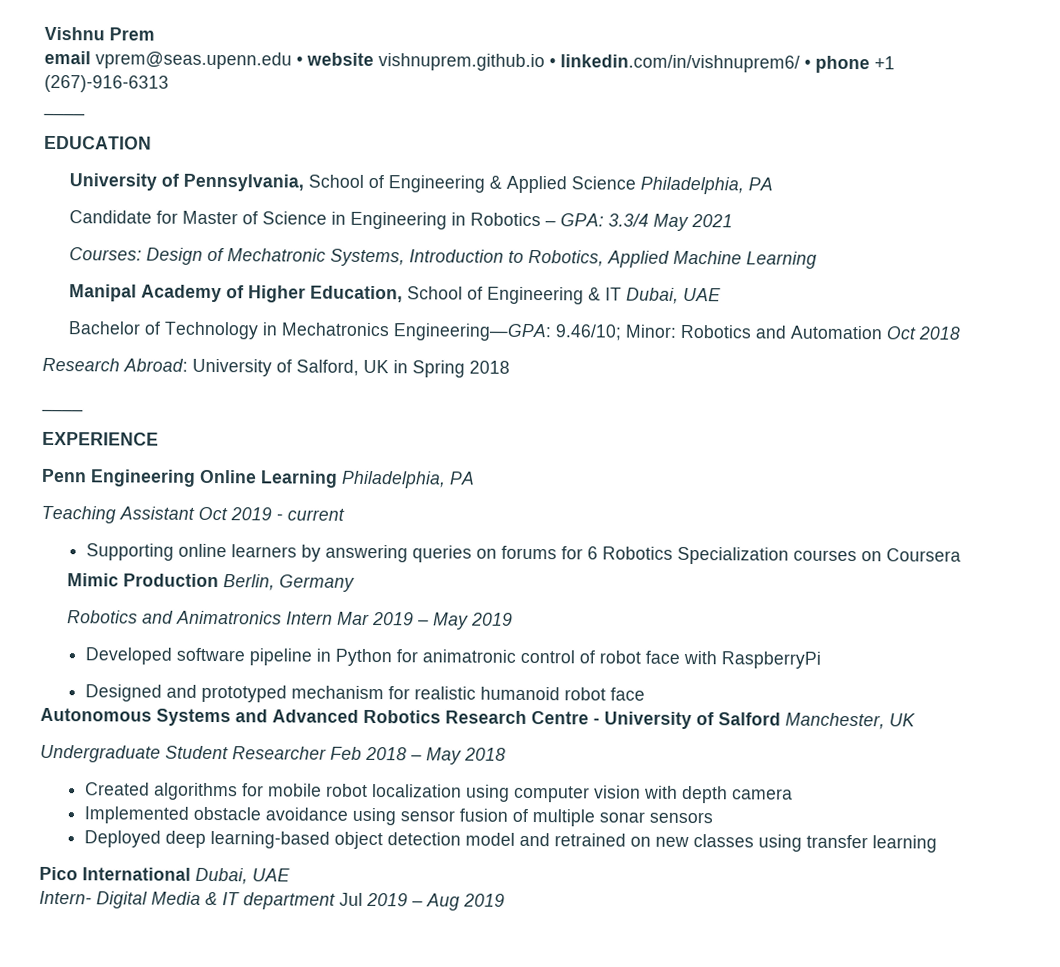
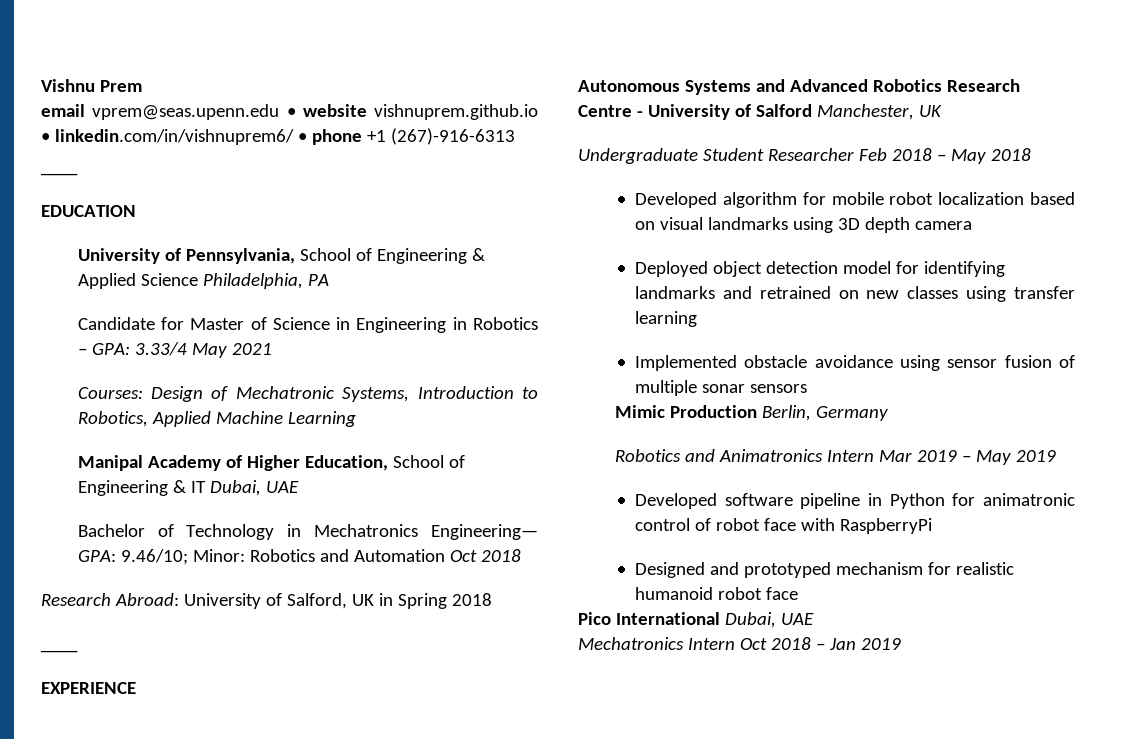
- Candidate for Master of Science in Engineering in Robotics – GPA: 3.3/4 May 2021
+ Candidate for Master of Science in Engineering in Robotics – GPA: 3.33/4 May 2021
- Bachelor of Technology in Mechatronics Engineering—GPA: 9.46/10; Minor: Robotics and Automation Oct 2018
+ Bachelor of Technology in Mechatronics Engineering— GPA: 9.46/10; Minor: Robotics and Automation Oct 2018
- Penn Engineering Online Learning Philadelphia, PA
- Teaching Assistant Oct 2019 - current
- Supporting online learners by answering queries on forums for 6 Robotics Specialization courses on Coursera
+ Autonomous Systems and Advanced Robotics Research Centre - University of Salford Manchester, UK
+ Undergraduate Student Researcher Feb 2018 – May 2018
+ Developed algorithm for mobile robot localization based on visual landmarks using 3D depth camera
+ Deployed object detection model for identifying landmarks and retrained on new classes using transfer learning
+ Implemented obstacle avoidance using sensor fusion of multiple sonar sensors
- Autonomous Systems and Advanced Robotics Research Centre - University of Salford Manchester, UK
- Undergraduate Student Researcher Feb 2018 – May 2018
- Created algorithms for mobile robot localization using computer vision with depth camera
- Implemented obstacle avoidance using sensor fusion of multiple sonar sensors
- Deployed deep learning-based object detection model and retrained on new classes using transfer learning
  Pico International Dubai, UAE
- Intern- Digital Media & IT department Jul 2019 – Aug 2019
+ Mechatronics Intern Oct 2018 – Jan 2019

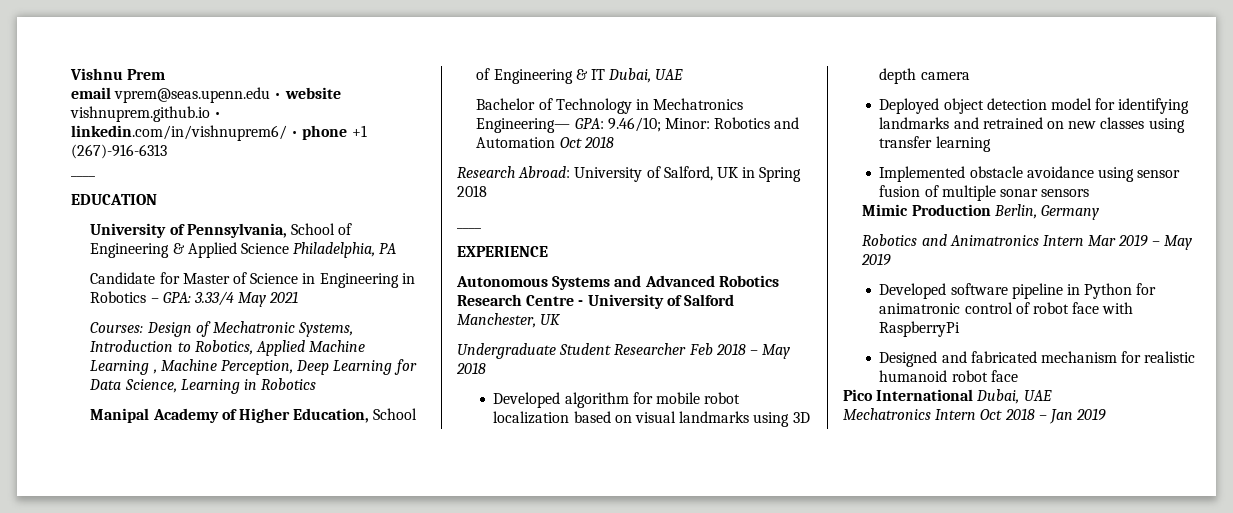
- Courses: Design of Mechatronic Systems, Introduction to Robotics, Applied Machine Learning
+ Courses: Design of Mechatronic Systems, Introduction to Robotics, Applied Machine Learning , Machine Perception, Deep Learning for Data Science, Learning in Robotics
- Designed and prototyped mechanism for realistic humanoid robot face
+ Designed and fabricated mechanism for realistic humanoid robot face

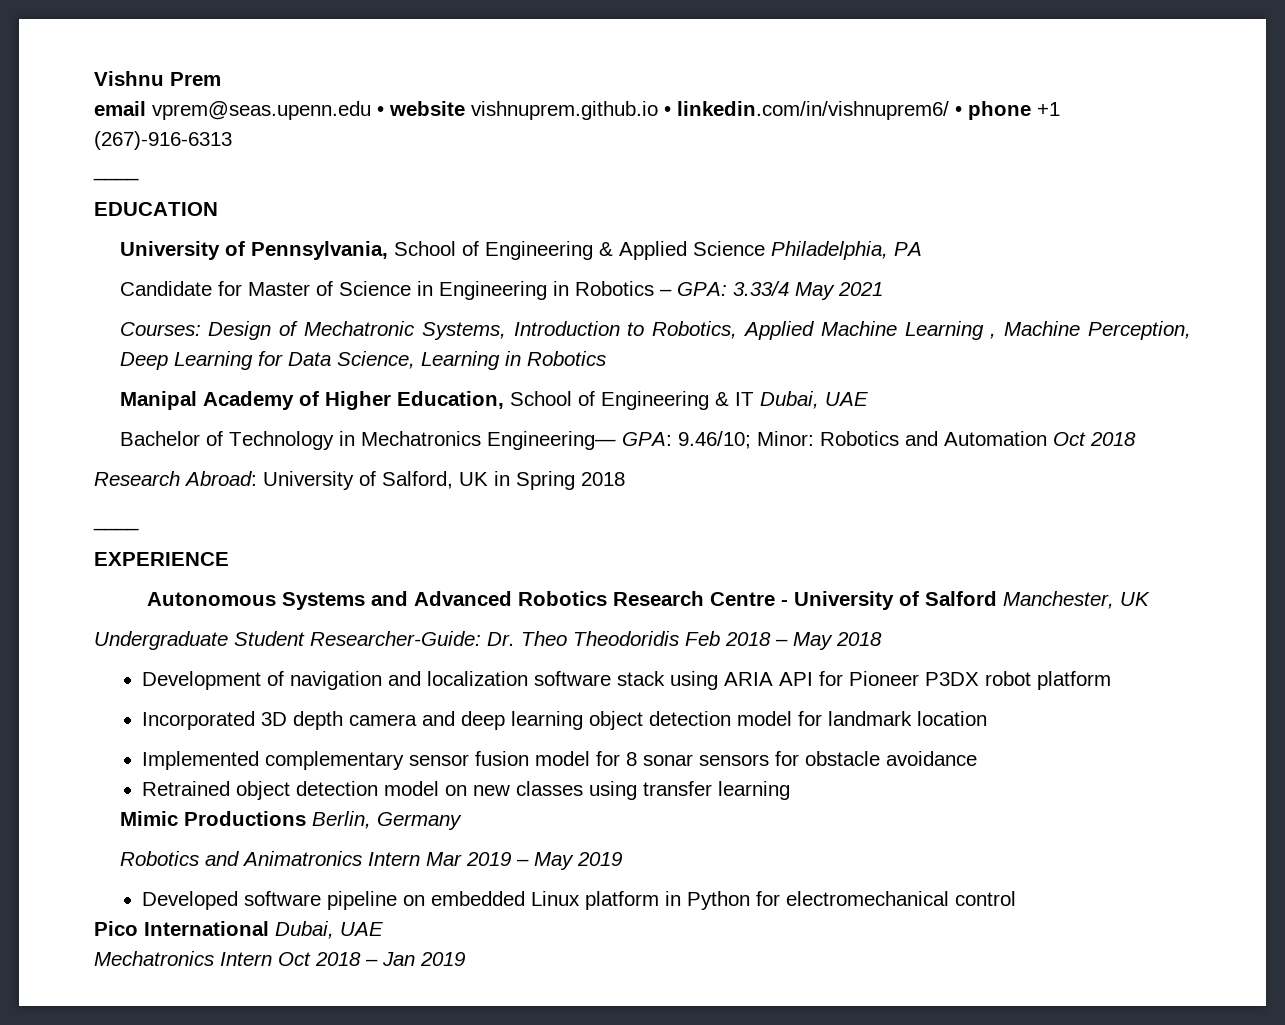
- Undergraduate Student Researcher Feb 2018 – May 2018
+ Undergraduate Student Researcher-Guide: Dr. Theo Theodoridis Feb 2018 – May 2018
- Developed algorithm for mobile robot localization based on visual landmarks using 3D depth camera
- Deployed object detection model for identifying landmarks and retrained on new classes using transfer learning
+ Development of navigation and localization software stack using ARIA API for Pioneer P3DX robot platform
+ Incorporated 3D depth camera and deep learning object detection model for landmark location
+ Implemented complementary sensor fusion model for 8 sonar sensors for obstacle avoidance
+ Retrained object detection model on new classes using transfer learning
- Implemented obstacle avoidance using sensor fusion of multiple sonar sensors
- Mimic Production Berlin, Germany
+ Mimic Productions Berlin, Germany
- Developed software pipeline in Python for animatronic control of robot face with RaspberryPi
- Designed and fabricated mechanism for realistic humanoid robot face
+ Developed software pipeline on embedded Linux platform in Python for electromechanical control

